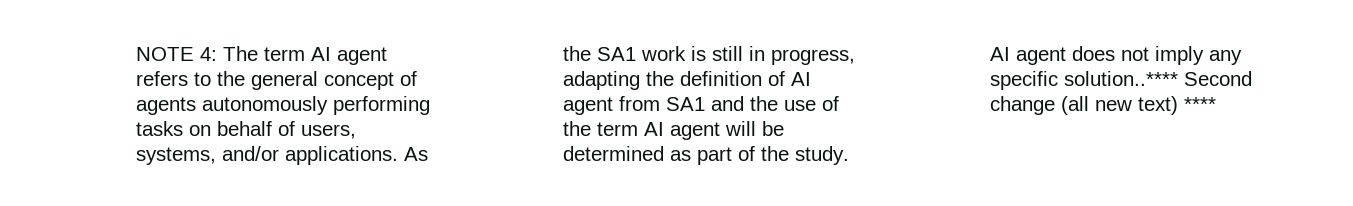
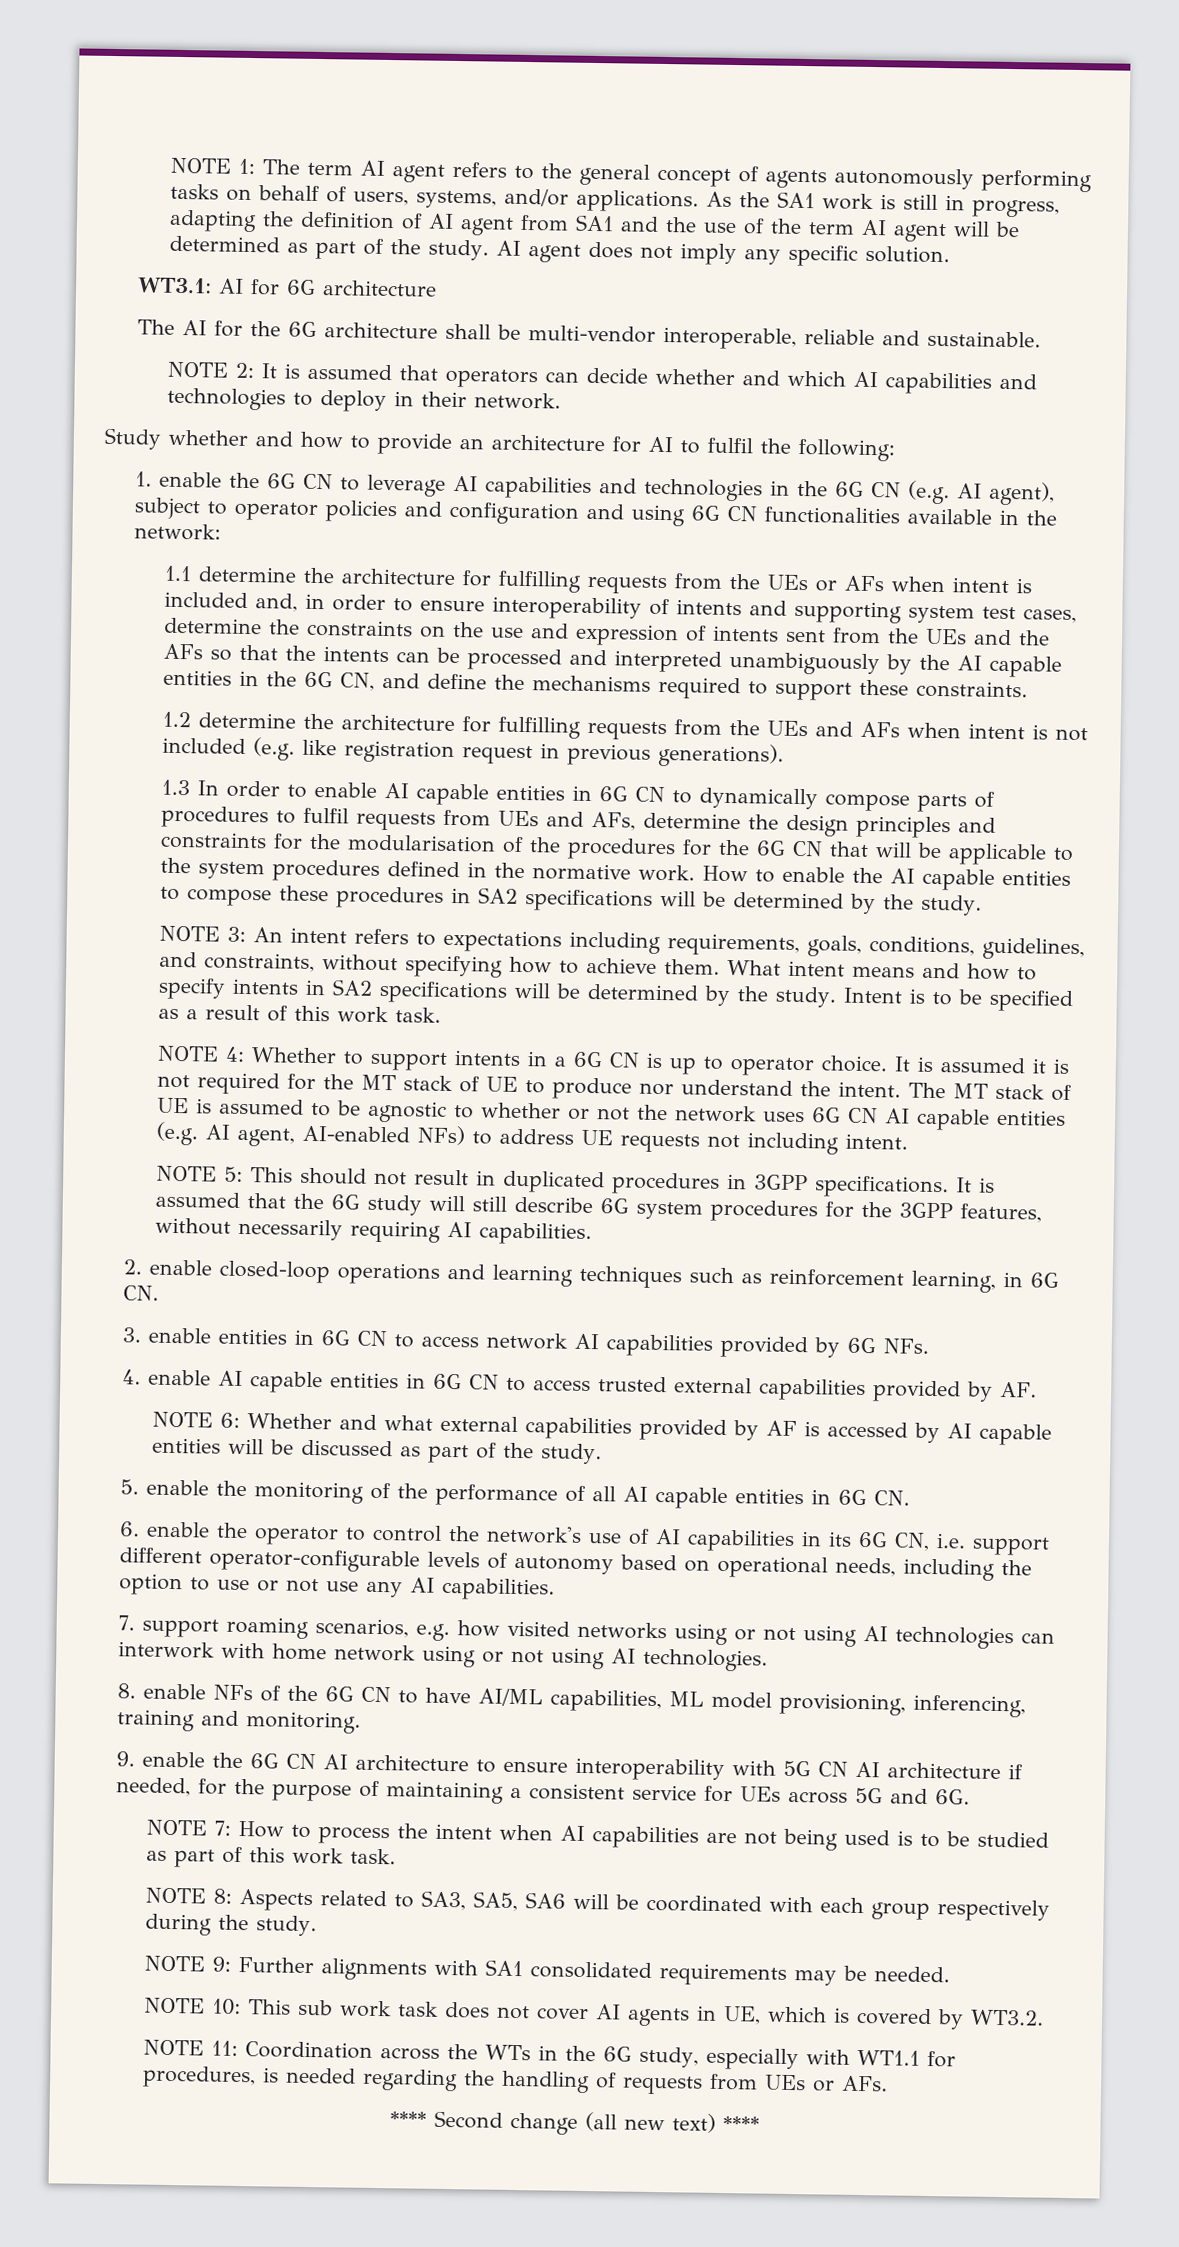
- NOTE 4: The term AI agent refers to the general concept of agents autonomously performing tasks on behalf of users, systems, and/or applications.
+ NOTE 1: The term AI agent refers to the general concept of agents autonomously performing tasks on behalf of users, systems, and/or applications.
- AI agent does not imply any specific solution..**** Second change (all new text) ****
+ AI agent does not imply any specific solution.
+ WT3.1: AI for 6G architecture
+ The AI for the 6G architecture shall be multi-vendor interoperable, reliable and sustainable.
+ NOTE 2: It is assumed that operators can decide whether and which AI capabilities and technologies to deploy in their network.
+ Study whether and how to provide an architecture for AI to fulfil the following:
+ 1. enable the 6G CN to leverage AI capabilities and technologies in the 6G CN (e.g. AI agent), subject to operator policies and configuration and using 6G CN functionalities available in the network:
+ 1.1 determine the architecture for fulfilling requests from the UEs or AFs when intent is included and, in order to ensure interoperability of intents and supporting system test cases, determine the constraints on the use and expression of intents sent from the UEs and the AFs so that the intents can be processed and interpreted unambiguously by the AI capable entities in the 6G CN, and define the mechanisms required to support these constraints.
+ 1.2 determine the architecture for fulfilling requests from the UEs and AFs when intent is not included (e.g. like registration request in previous generations).
+ 1.3 In order to enable AI capable entities in 6G CN to dynamically compose parts of procedures to fulfil requests from UEs and AFs, determine the design principles and constraints for the modularisation of the procedures for the 6G CN that will be applicable to the system procedures defined in the normative work. How to enable the AI capable entities to compose these procedures in SA2 specifications will be determined by the study.
+ NOTE 3: An intent refers to expectations including requirements, goals, conditions, guidelines, and constraints, without specifying how to achieve them. What intent means and how to specify intents in SA2 specifications will be determined by the study. Intent is to be specified as a result of this work task.
+ NOTE 4: Whether to support intents in a 6G CN is up to operator choice. It is assumed it is not required for the MT stack of UE to produce nor understand the intent. The MT stack of UE is assumed to be agnostic to whether or not the network uses 6G CN AI capable entities (e.g. AI agent, AI-enabled NFs) to address UE requests not including intent.
+ NOTE 5: This should not result in duplicated procedures in 3GPP specifications. It is assumed that the 6G study will still describe 6G system procedures for the 3GPP features, without necessarily requiring AI capabilities.
+ 2. enable closed-loop operations and learning techniques such as reinforcement learning, in 6G CN.
+ 3. enable entities in 6G CN to access network AI capabilities provided by 6G NFs.
+ 4. enable AI capable entities in 6G CN to access trusted external capabilities provided by AF.
+ NOTE 6: Whether and what external capabilities provided by AF is accessed by AI capable entities will be discussed as part of the study.
+ 5. enable the monitoring of the performance of all AI capable entities in 6G CN.
+ 6. enable the operator to control the network's use of AI capabilities in its 6G CN, i.e. support different operator-configurable levels of autonomy based on operational needs, including the option to use or not use any AI capabilities.
+ 7. support roaming scenarios, e.g. how visited networks using or not using AI technologies can interwork with home network using or not using AI technologies.
+ 8. enable NFs of the 6G CN to have AI/ML capabilities, ML model provisioning, inferencing, training and monitoring.
+ 9. enable the 6G CN AI architecture to ensure interoperability with 5G CN AI architecture if needed, for the purpose of maintaining a consistent service for UEs across 5G and 6G.
+ NOTE 7: How to process the intent when AI capabilities are not being used is to be studied as part of this work task.
+ NOTE 8: Aspects related to SA3, SA5, SA6 will be coordinated with each group respectively during the study.
+ NOTE 9: Further alignments with SA1 consolidated requirements may be needed.
+ NOTE 10: This sub work task does not cover AI agents in UE, which is covered by WT3.2.
+ NOTE 11: Coordination across the WTs in the 6G study, especially with WT1.1 for procedures, is needed regarding the handling of requests from UEs or AFs.
+ **** Second change (all new text) ****

